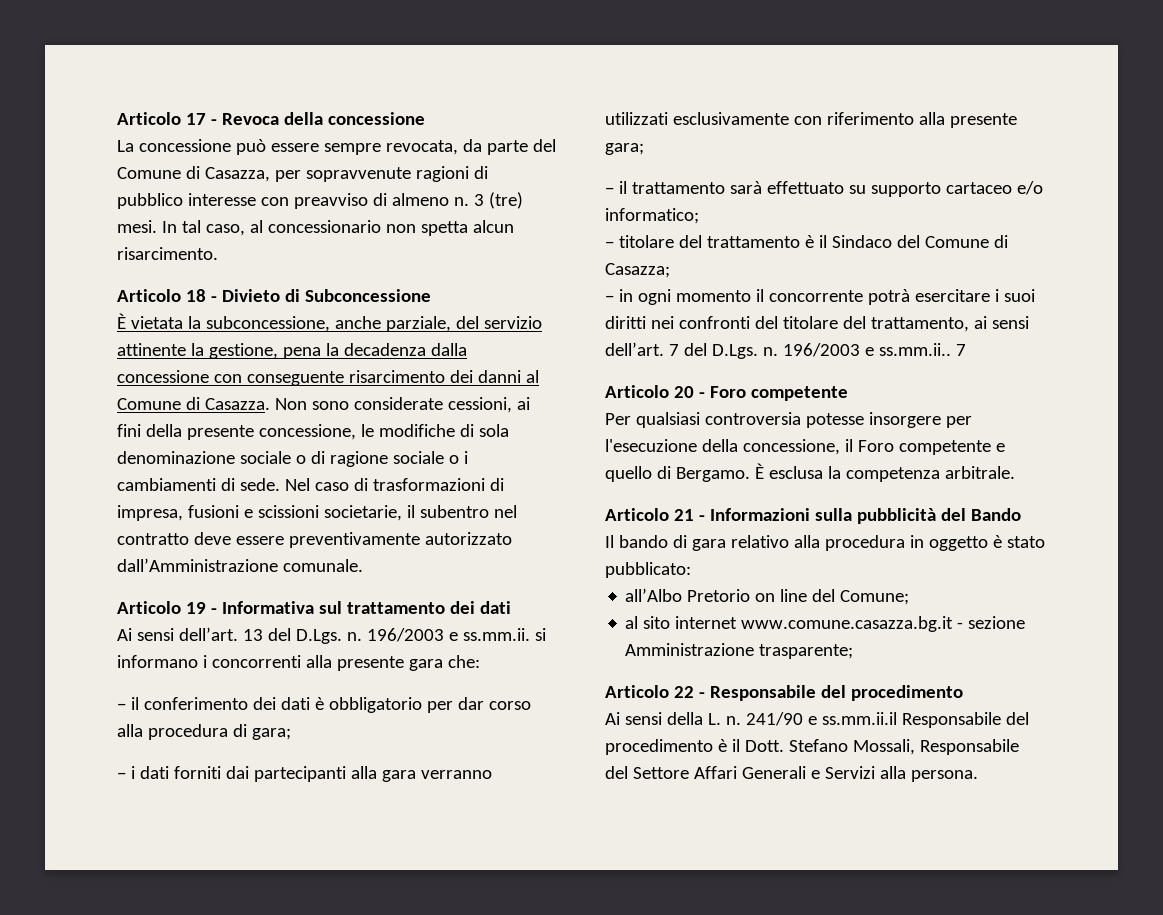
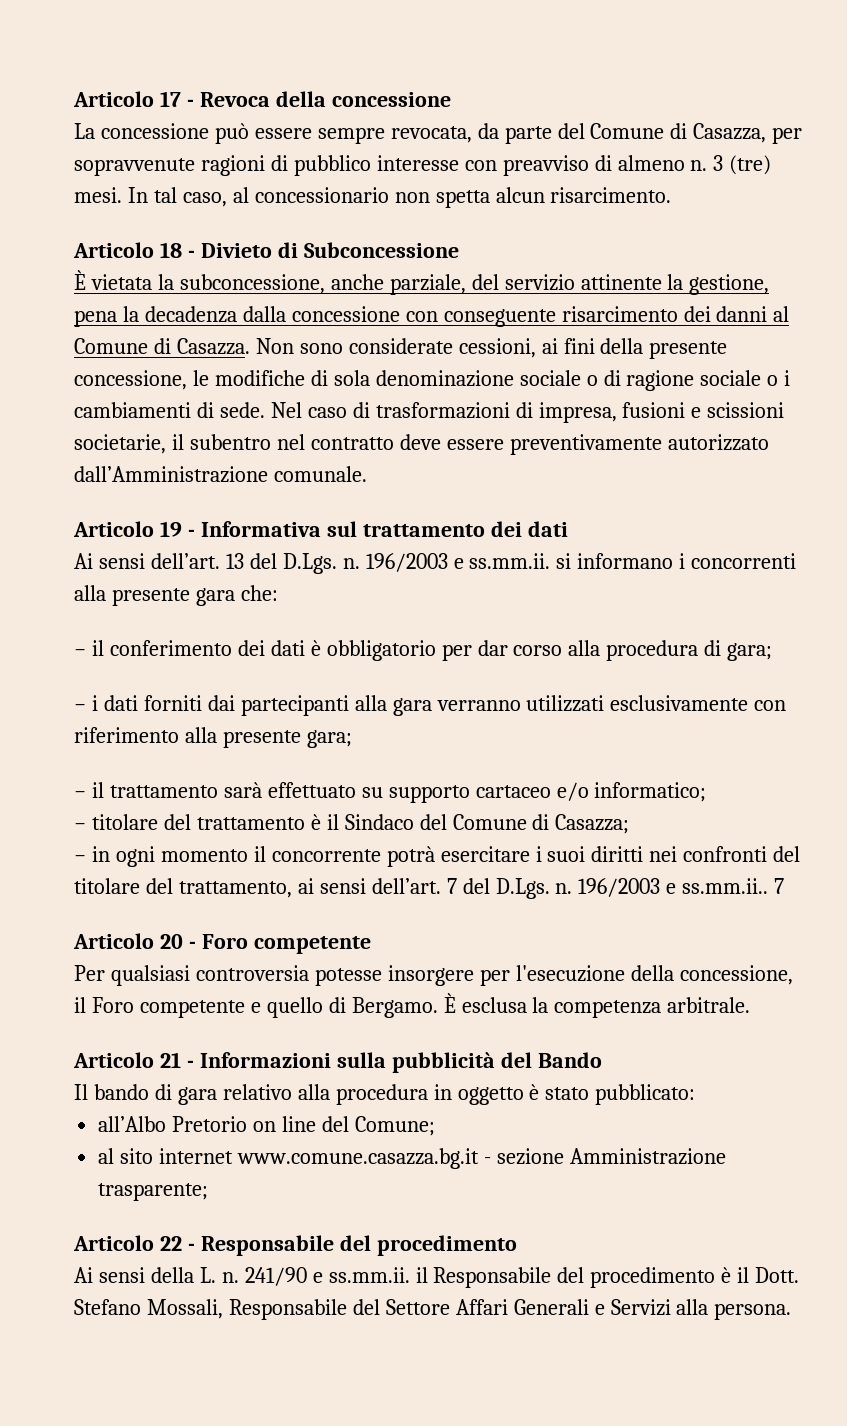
- 241/90 e ss.mm.ii.il Responsabile del procedimento è il Dott.
+ 241/90 e ss.mm.ii. il Responsabile del procedimento è il Dott.

